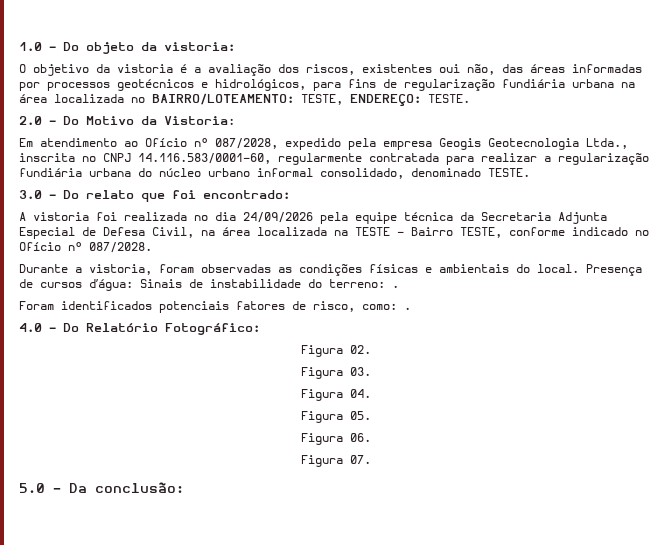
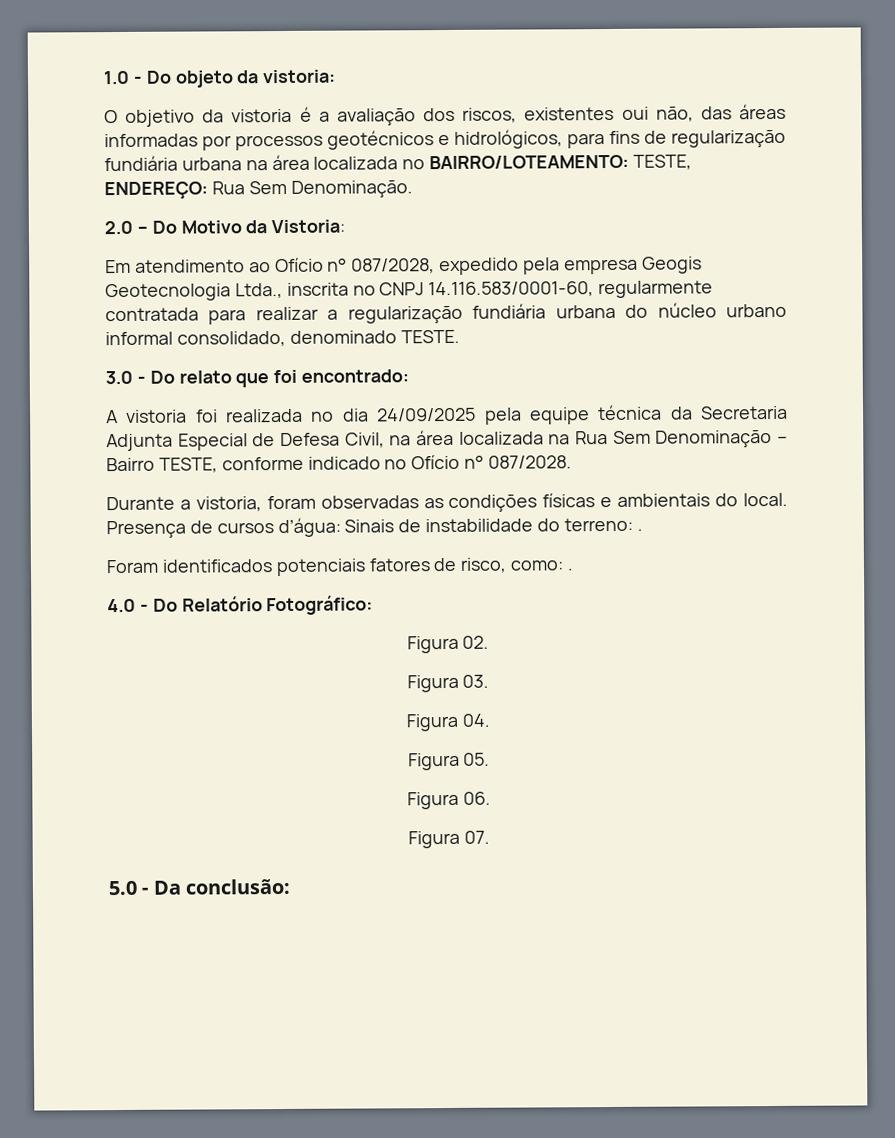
- O objetivo da vistoria é a avaliação dos riscos, existentes oui não, das áreas informadas por processos geotécnicos e hidrológicos, para fins de regularização fundiária urbana na área localizada no BAIRRO/LOTEAMENTO: TESTE, ENDEREÇO: TESTE.
+ O objetivo da vistoria é a avaliação dos riscos, existentes oui não, das áreas informadas por processos geotécnicos e hidrológicos, para fins de regularização fundiária urbana na área localizada no BAIRRO/LOTEAMENTO: TESTE, ENDEREÇO: Rua Sem Denominação.
- A vistoria foi realizada no dia 24/09/2026 pela equipe técnica da Secretaria Adjunta Especial de Defesa Civil, na área localizada na TESTE – Bairro TESTE, conforme indicado no Ofício n° 087/2028.
+ A vistoria foi realizada no dia 24/09/2025 pela equipe técnica da Secretaria Adjunta Especial de Defesa Civil, na área localizada na Rua Sem Denominação – Bairro TESTE, conforme indicado no Ofício n° 087/2028.

